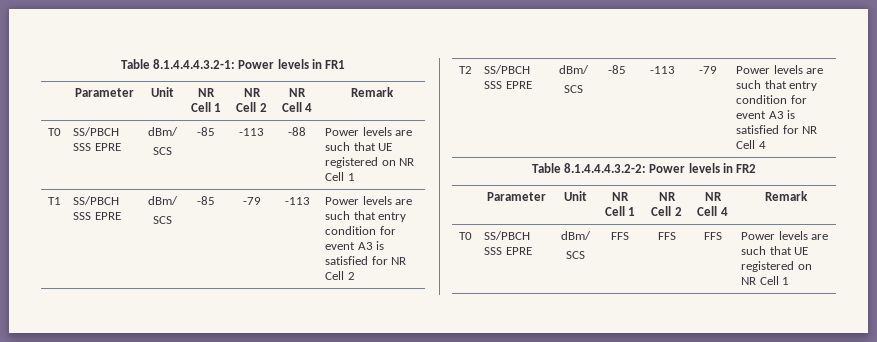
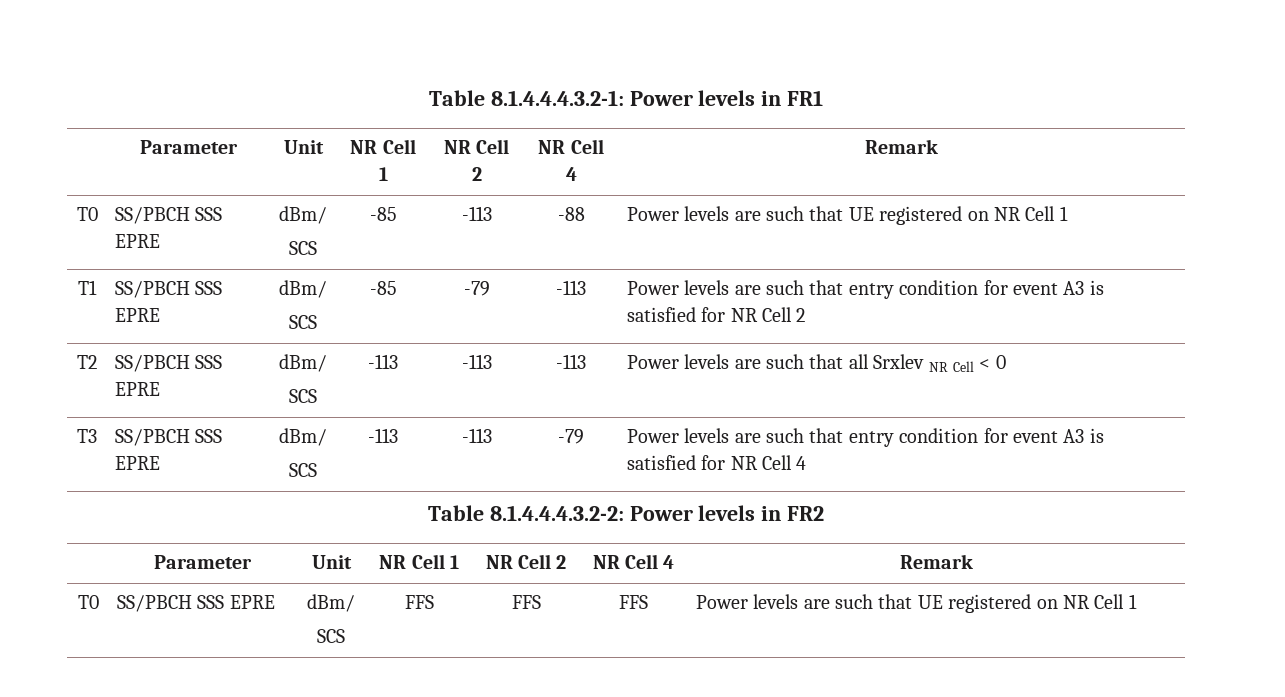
  T2 | SS/PBCH SSS EPRE | dBm/
- SCS | -85 | -113 | -79 | Power levels are such that entry condition for event A3 is satisfied for NR Cell 4
+ SCS | -113 | -113 | -113 | Power levels are such that all Srxlev NR Cell < 0
+ T3 | SS/PBCH SSS EPRE | dBm/
+ SCS | -113 | -113 | -79 | Power levels are such that entry condition for event A3 is satisfied for NR Cell 4

